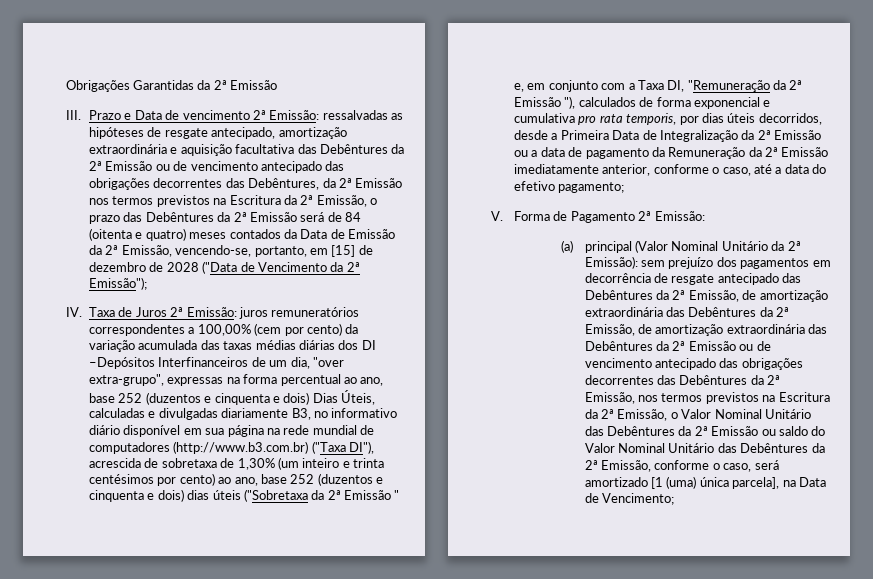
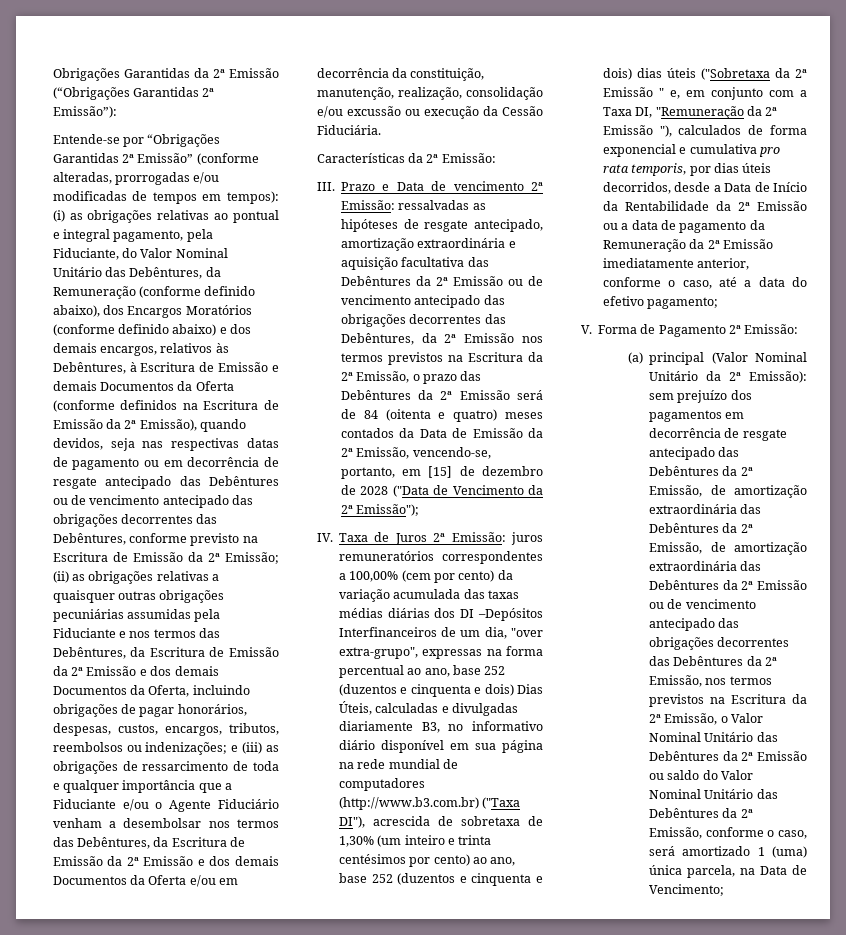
- Obrigações Garantidas da 2ª Emissão
+ Obrigações Garantidas da 2ª Emissão (“Obrigações Garantidas 2ª Emissão”):
+ Entende-se por “Obrigações Garantidas 2ª Emissão” (conforme alteradas, prorrogadas e/ou modificadas de tempos em tempos): (i) as obrigações relativas ao pontual e integral pagamento, pela Fiduciante, do Valor Nominal Unitário das Debêntures, da Remuneração (conforme definido abaixo), dos Encargos Moratórios (conforme definido abaixo) e dos demais encargos, relativos às Debêntures, à Escritura de Emissão e demais Documentos da Oferta (conforme definidos na Escritura de Emissão da 2ª Emissão), quando devidos, seja nas respectivas datas de pagamento ou em decorrência de resgate antecipado das Debêntures ou de vencimento antecipado das obrigações decorrentes das Debêntures, conforme previsto na Escritura de Emissão da 2ª Emissão; (ii) as obrigações relativas a quaisquer outras obrigações pecuniárias assumidas pela Fiduciante e nos termos das Debêntures, da Escritura de Emissão da 2ª Emissão e dos demais Documentos da Oferta, incluindo obrigações de pagar honorários, despesas, custos, encargos, tributos, reembolsos ou indenizações; e (iii) as obrigações de ressarcimento de toda e qualquer importância que a Fiduciante e/ou o Agente Fiduciário venham a desembolsar nos termos das Debêntures, da Escritura de Emissão da 2ª Emissão e dos demais Documentos da Oferta e/ou em decorrência da constituição, manutenção, realização, consolidação e/ou excussão ou execução da Cessão Fiduciária.
+ Características da 2ª Emissão:
- juros remuneratórios correspondentes a 100,00% (cem por cento) da variação acumulada das taxas médias diárias dos DI –Depósitos Interfinanceiros de um dia, "over extra-grupo", expressas na forma percentual ao ano, base 252 (duzentos e cinquenta e dois) Dias Úteis, calculadas e divulgadas diariamente B3, no informativo diário disponível em sua página na rede mundial de computadores (http://www.b3.com.br) ("Taxa DI"), acrescida de sobretaxa de 1,30% (um inteiro e trinta centésimos por cento) ao ano, base 252 (duzentos e cinquenta e dois) dias úteis ("Sobretaxa da 2ª Emissão " e, em conjunto com a Taxa DI, "Remuneração da 2ª Emissão "), calculados de forma exponencial e cumulativa pro rata temporis, por dias úteis decorridos, desde a Primeira Data de Integralização da 2ª Emissão ou a data de pagamento da Remuneração da 2ª Emissão imediatamente anterior, conforme o caso, até a data do efetivo pagamento;
+ juros remuneratórios correspondentes a 100,00% (cem por cento) da variação acumulada das taxas médias diárias dos DI –Depósitos Interfinanceiros de um dia, "over extra-grupo", expressas na forma percentual ao ano, base 252 (duzentos e cinquenta e dois) Dias Úteis, calculadas e divulgadas diariamente B3, no informativo diário disponível em sua página na rede mundial de computadores (http://www.b3.com.br) ("Taxa DI"), acrescida de sobretaxa de 1,30% (um inteiro e trinta centésimos por cento) ao ano, base 252 (duzentos e cinquenta e dois) dias úteis ("Sobretaxa da 2ª Emissão " e, em conjunto com a Taxa DI, "Remuneração da 2ª Emissão "), calculados de forma exponencial e cumulativa pro rata temporis, por dias úteis decorridos, desde a Data de Início da Rentabilidade da 2ª Emissão ou a data de pagamento da Remuneração da 2ª Emissão imediatamente anterior, conforme o caso, até a data do efetivo pagamento;
- sem prejuízo dos pagamentos em decorrência de resgate antecipado das Debêntures da 2ª Emissão, de amortização extraordinária das Debêntures da 2ª Emissão, de amortização extraordinária das Debêntures da 2ª Emissão ou de vencimento antecipado das obrigações decorrentes das Debêntures da 2ª Emissão, nos termos previstos na Escritura da 2ª Emissão, o Valor Nominal Unitário das Debêntures da 2ª Emissão ou saldo do Valor Nominal Unitário das Debêntures da 2ª Emissão, conforme o caso, será amortizado [1 (uma) única parcela], na Data de Vencimento;
+ sem prejuízo dos pagamentos em decorrência de resgate antecipado das Debêntures da 2ª Emissão, de amortização extraordinária das Debêntures da 2ª Emissão, de amortização extraordinária das Debêntures da 2ª Emissão ou de vencimento antecipado das obrigações decorrentes das Debêntures da 2ª Emissão, nos termos previstos na Escritura da 2ª Emissão, o Valor Nominal Unitário das Debêntures da 2ª Emissão ou saldo do Valor Nominal Unitário das Debêntures da 2ª Emissão, conforme o caso, será amortizado 1 (uma) única parcela, na Data de Vencimento;

